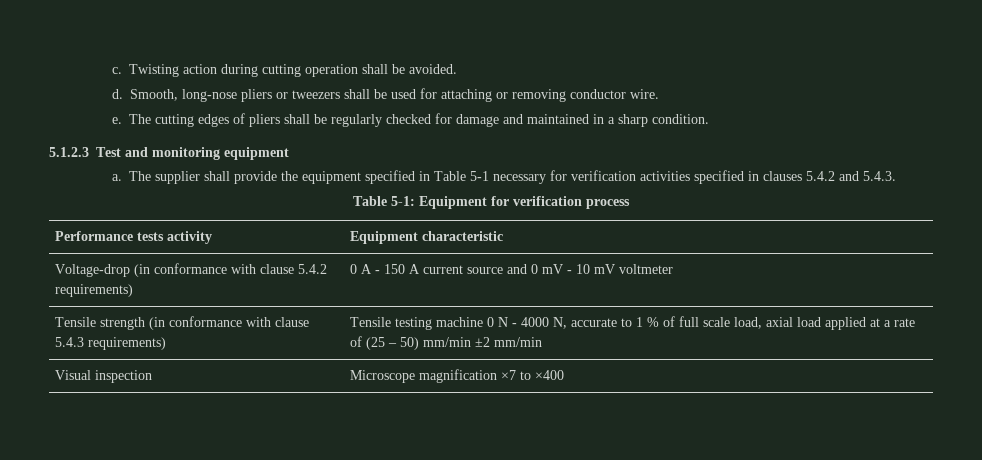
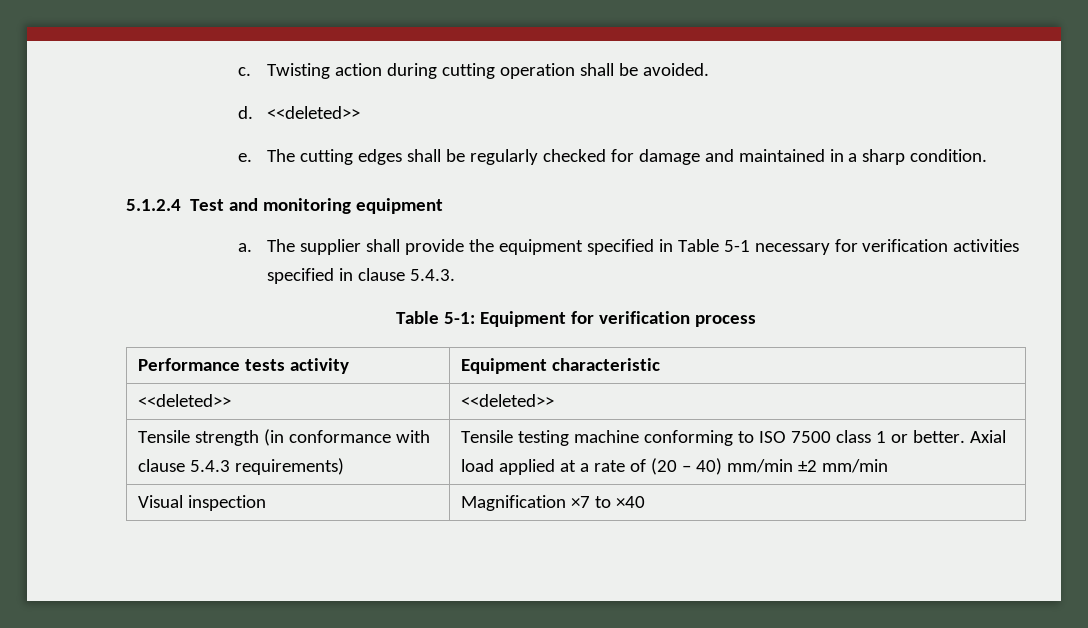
- d. Smooth, long-nose pliers or tweezers shall be used for attaching or removing conductor wire.
+ d. <<deleted>>
- The cutting edges of pliers shall be regularly checked for damage and maintained in a sharp condition.
+ The cutting edges shall be regularly checked for damage and maintained in a sharp condition.
- 5.1.2.3 Test and monitoring equipment
+ 5.1.2.4 Test and monitoring equipment
- The supplier shall provide the equipment specified in Table 5-1 necessary for verification activities specified in clauses 5.4.2 and 5.4.3.
+ The supplier shall provide the equipment specified in Table 5-1 necessary for verification activities specified in clause 5.4.3.
- Voltage-drop (in conformance with clause 5.4.2 requirements) | 0 A - 150 A current source and 0 mV - 10 mV voltmeter
+ <<deleted>> | <<deleted>>
- Tensile strength (in conformance with clause 5.4.3 requirements) | Tensile testing machine 0 N - 4000 N, accurate to 1 % of full scale load, axial load applied at a rate of (25 – 50) mm/min ±2 mm/min
+ Tensile strength (in conformance with clause 5.4.3 requirements) | Tensile testing machine conforming to ISO 7500 class 1 or better. Axial load applied at a rate of (20 – 40) mm/min ±2 mm/min
- Visual inspection | Microscope magnification ×7 to ×400
+ Visual inspection | Magnification ×7 to ×40

